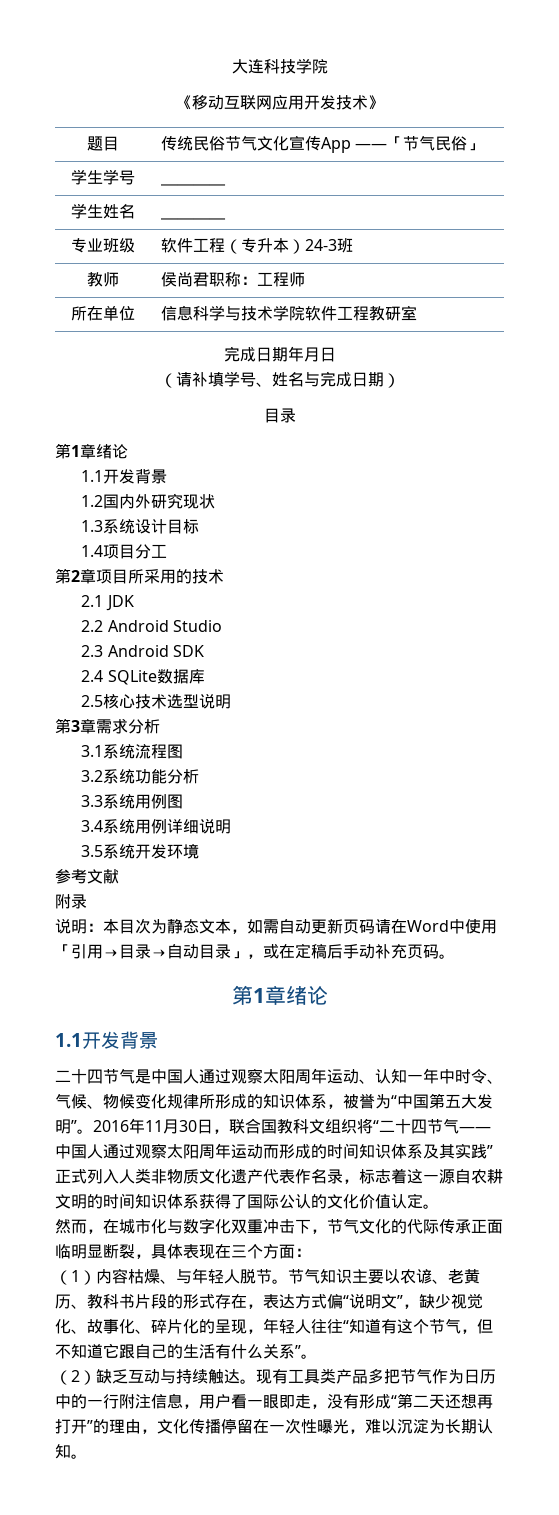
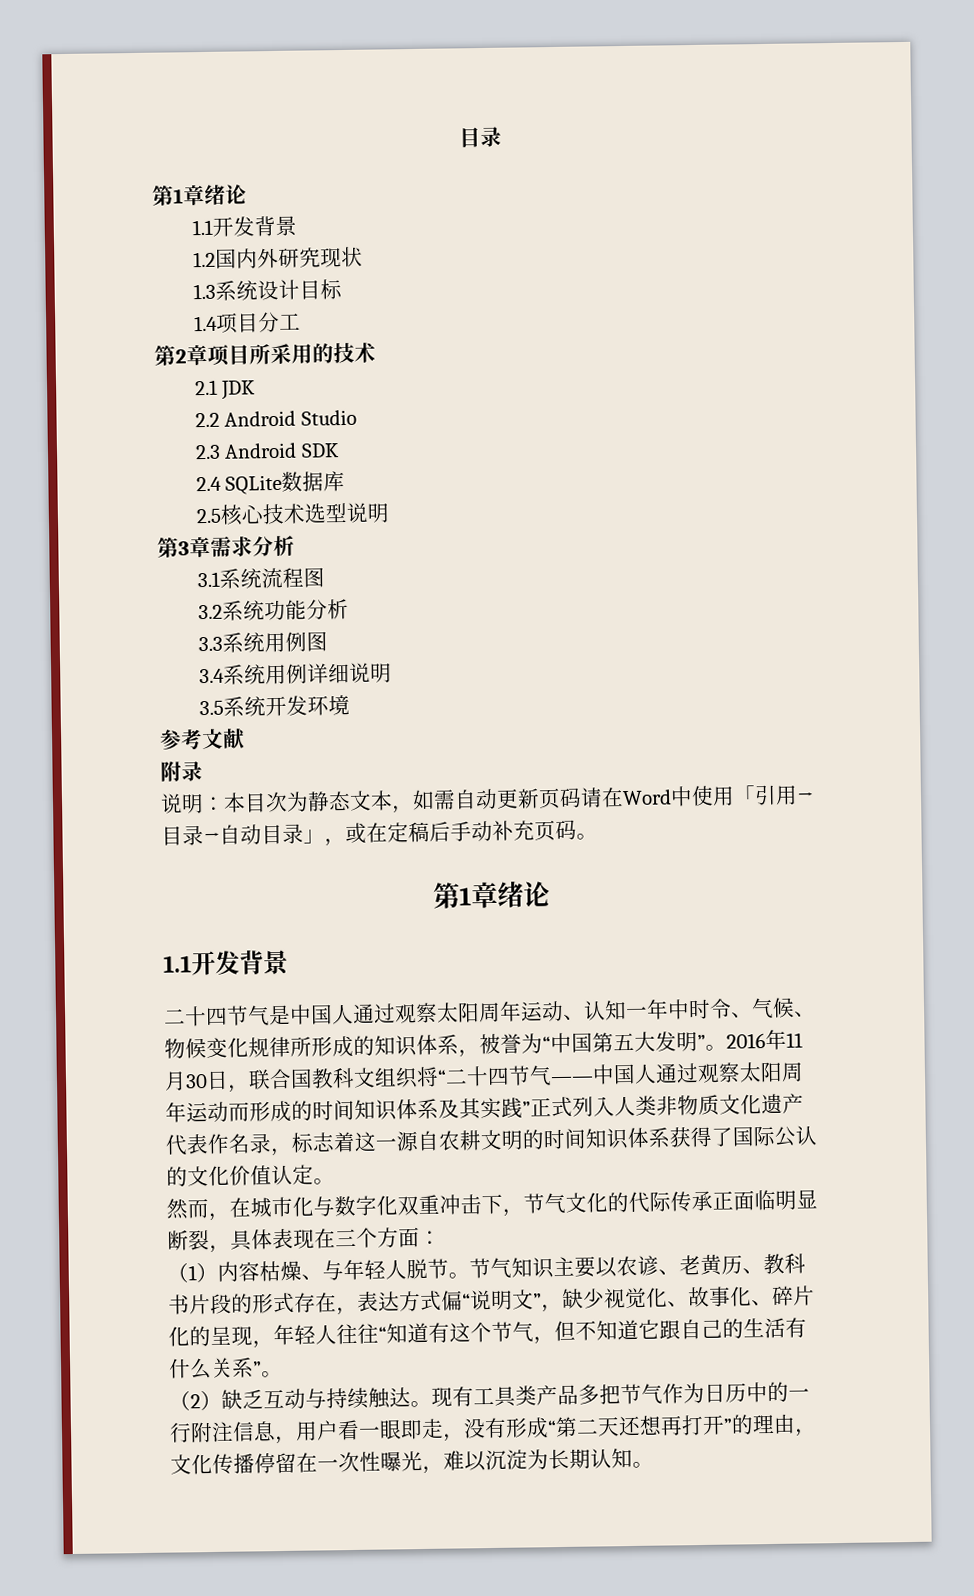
- 大连科技学院
- 《移动互联网应用开发技术》
- 题目 | 传统民俗节气文化宣传App ——「节气民俗」
- 学生学号 | ＿＿＿＿
- 学生姓名 | ＿＿＿＿
- 专业班级 | 软件工程（专升本）24-3班
- 教师 | 侯尚君职称：工程师
- 所在单位 | 信息科学与技术学院软件工程教研室
- 完成日期年月日
- （请补填学号、姓名与完成日期）

